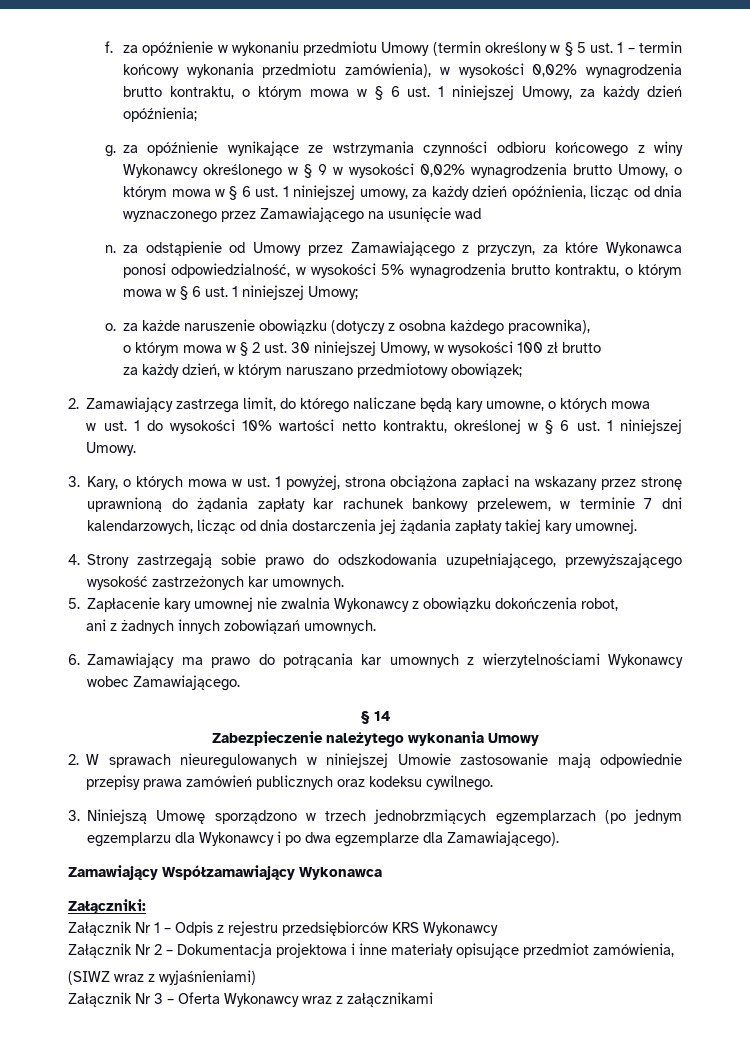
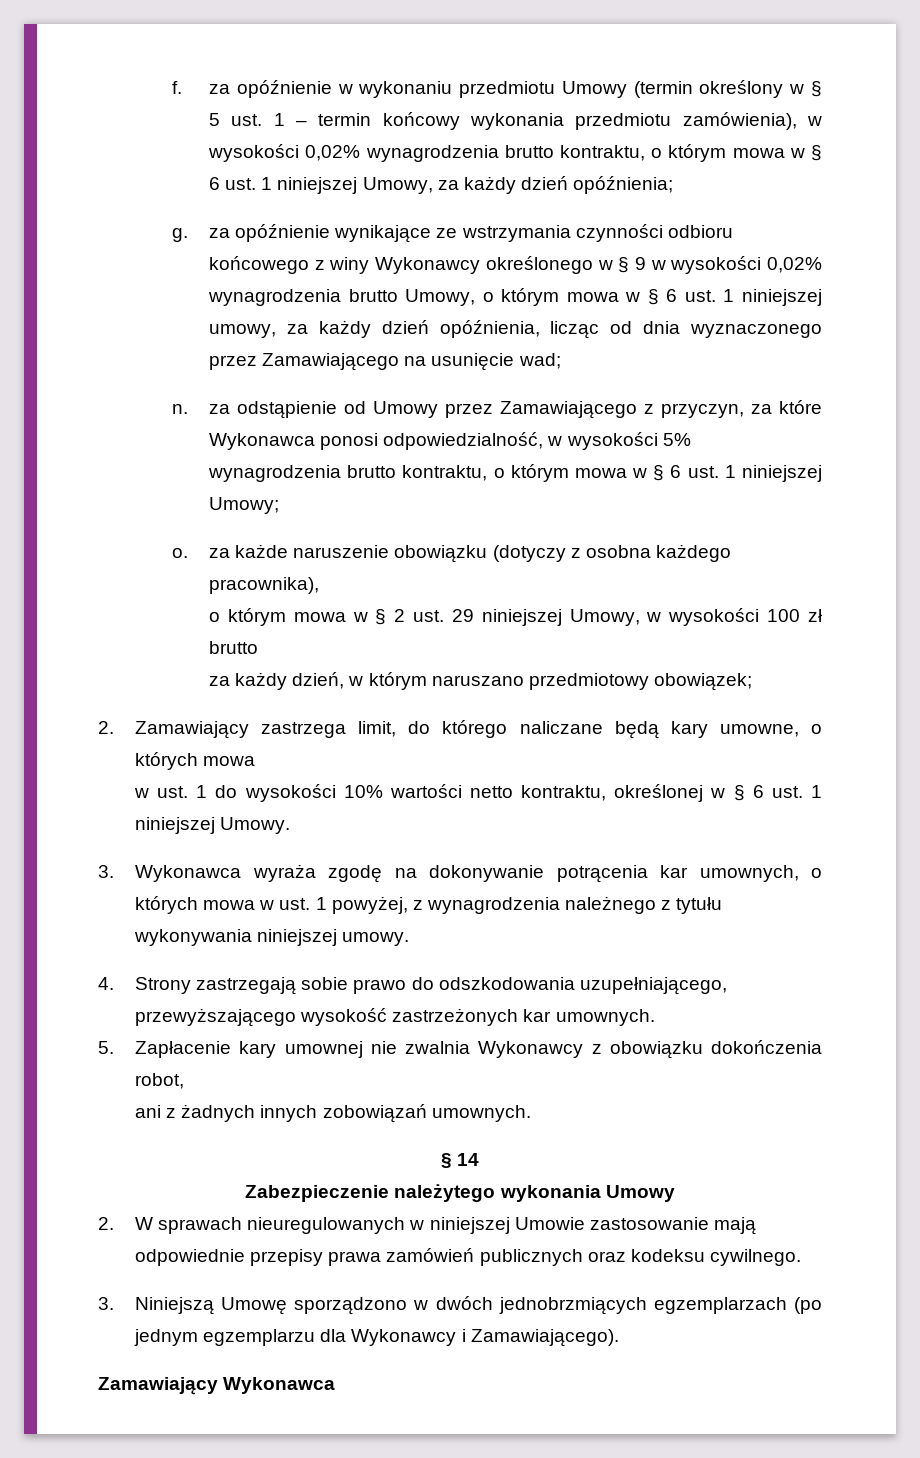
- g. za opóźnienie wynikające ze wstrzymania czynności odbioru końcowego z winy Wykonawcy określonego w § 9 w wysokości 0,02% wynagrodzenia brutto Umowy, o którym mowa w § 6 ust. 1 niniejszej umowy, za każdy dzień opóźnienia, licząc od dnia wyznaczonego przez Zamawiającego na usunięcie wad
+ g. za opóźnienie wynikające ze wstrzymania czynności odbioru końcowego z winy Wykonawcy określonego w § 9 w wysokości 0,02% wynagrodzenia brutto Umowy, o którym mowa w § 6 ust. 1 niniejszej umowy, za każdy dzień opóźnienia, licząc od dnia wyznaczonego przez Zamawiającego na usunięcie wad;
- o którym mowa w § 2 ust. 30 niniejszej Umowy, w wysokości 100 zł brutto
+ o którym mowa w § 2 ust. 29 niniejszej Umowy, w wysokości 100 zł brutto
- 3. Kary, o których mowa w ust. 1 powyżej, strona obciążona zapłaci na wskazany przez stronę uprawnioną do żądania zapłaty kar rachunek bankowy przelewem, w terminie 7 dni kalendarzowych, licząc od dnia dostarczenia jej żądania zapłaty takiej kary umownej.
+ 3. Wykonawca wyraża zgodę na dokonywanie potrącenia kar umownych, o których mowa w ust. 1 powyżej, z wynagrodzenia należnego z tytułu wykonywania niniejszej umowy.
- 6. Zamawiający ma prawo do potrącania kar umownych z wierzytelnościami Wykonawcy wobec Zamawiającego.
- 3. Niniejszą Umowę sporządzono w trzech jednobrzmiących egzemplarzach (po jednym egzemplarzu dla Wykonawcy i po dwa egzemplarze dla Zamawiającego).
+ 3. Niniejszą Umowę sporządzono w dwóch jednobrzmiących egzemplarzach (po jednym egzemplarzu dla Wykonawcy i Zamawiającego).
- Zamawiający Współzamawiający Wykonawca
- Załączniki:
- Załącznik Nr 1 – Odpis z rejestru przedsiębiorców KRS Wykonawcy
- Załącznik Nr 2 – Dokumentacja projektowa i inne materiały opisujące przedmiot zamówienia,
- (SIWZ wraz z wyjaśnieniami)
- Załącznik Nr 3 – Oferta Wykonawcy wraz z załącznikami
+ Zamawiający Wykonawca

